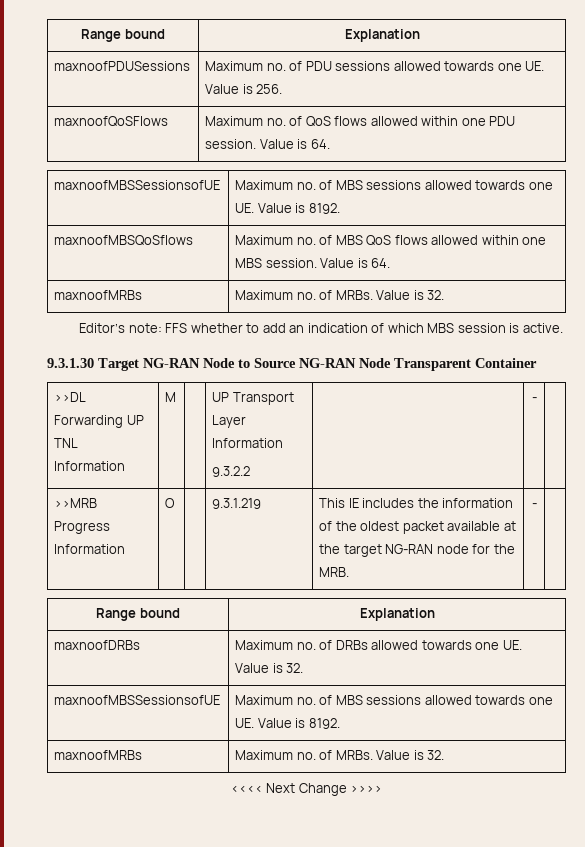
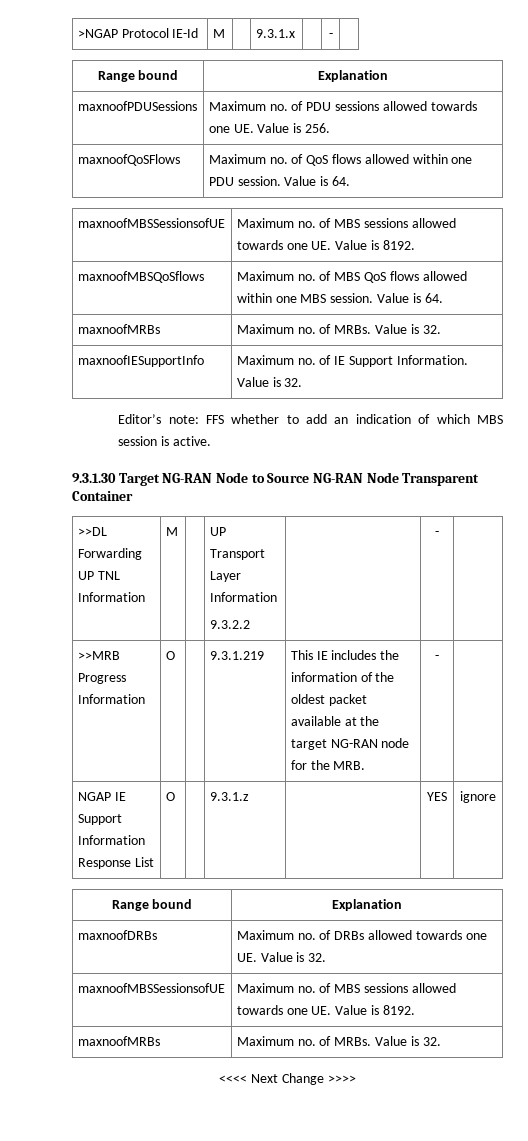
+ >NGAP Protocol IE-Id | M | | 9.3.1.x | | - |
+ maxnoofIESupportInfo | Maximum no. of IE Support Information. Value is 32.
+ NGAP IE Support Information Response List | O | | 9.3.1.z | | YES | ignore

